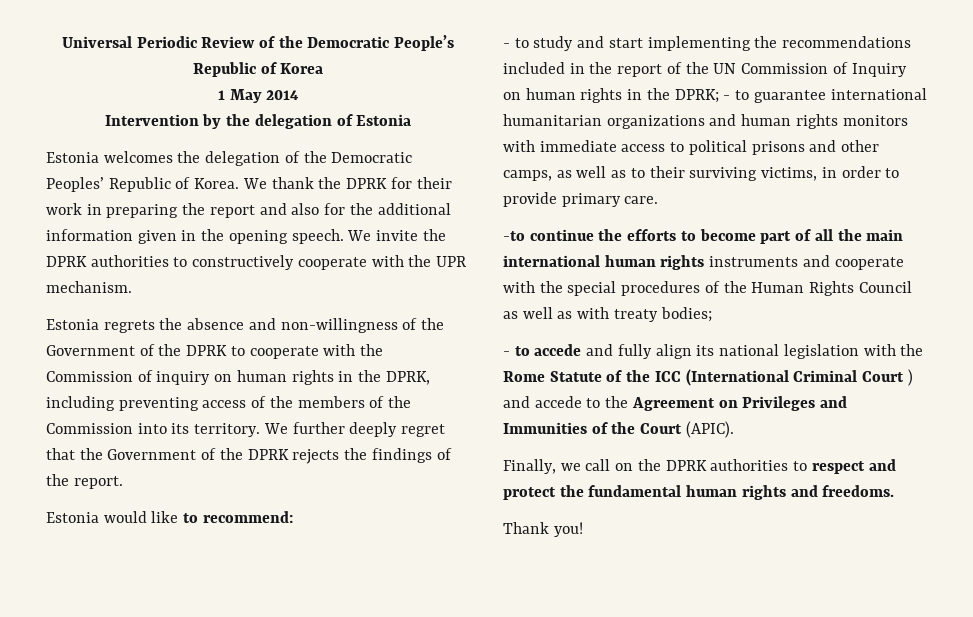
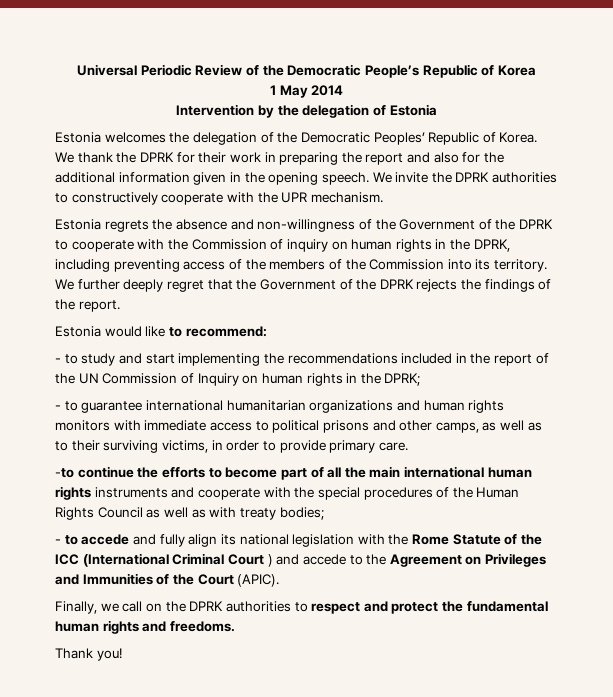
- - to study and start implementing the recommendations included in the report of the UN Commission of Inquiry on human rights in the DPRK; - to guarantee international humanitarian organizations and human rights monitors with immediate access to political prisons and other camps, as well as to their surviving victims, in order to provide primary care.
+ - to study and start implementing the recommendations included in the report of the UN Commission of Inquiry on human rights in the DPRK;
+ - to guarantee international humanitarian organizations and human rights monitors with immediate access to political prisons and other camps, as well as to their surviving victims, in order to provide primary care.

